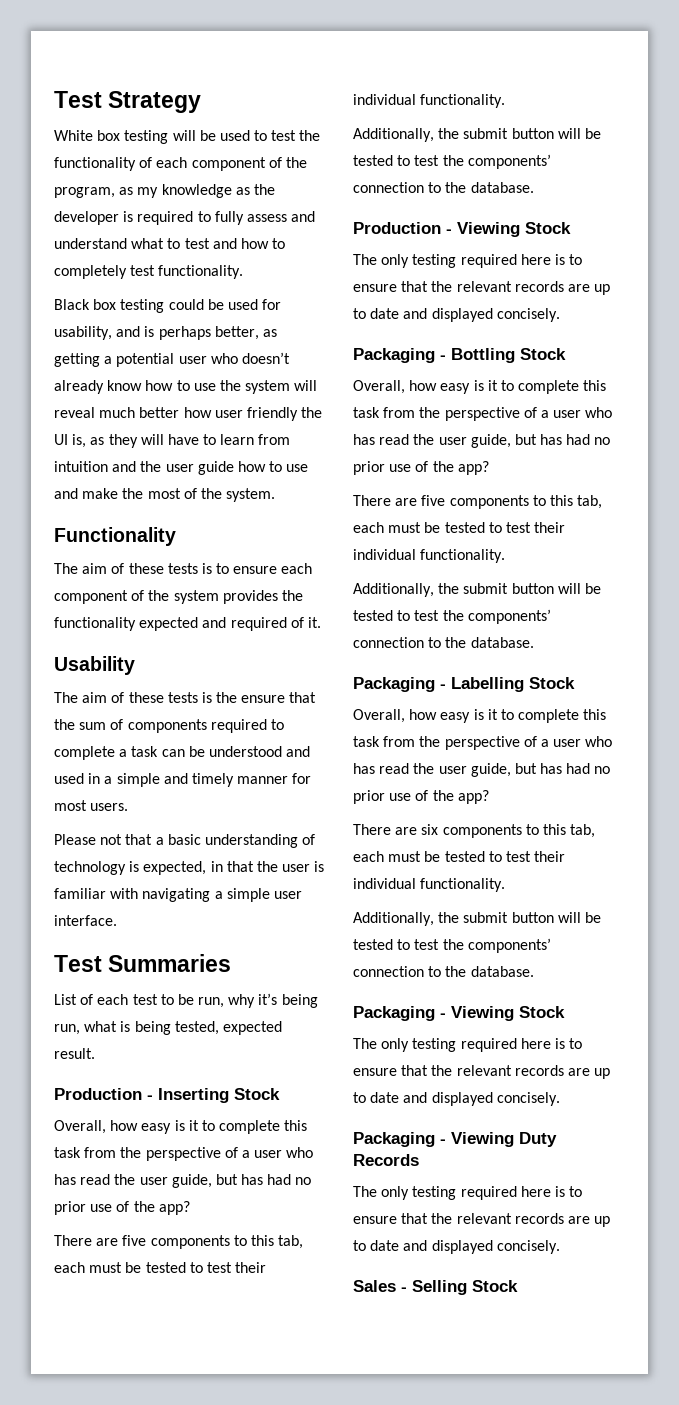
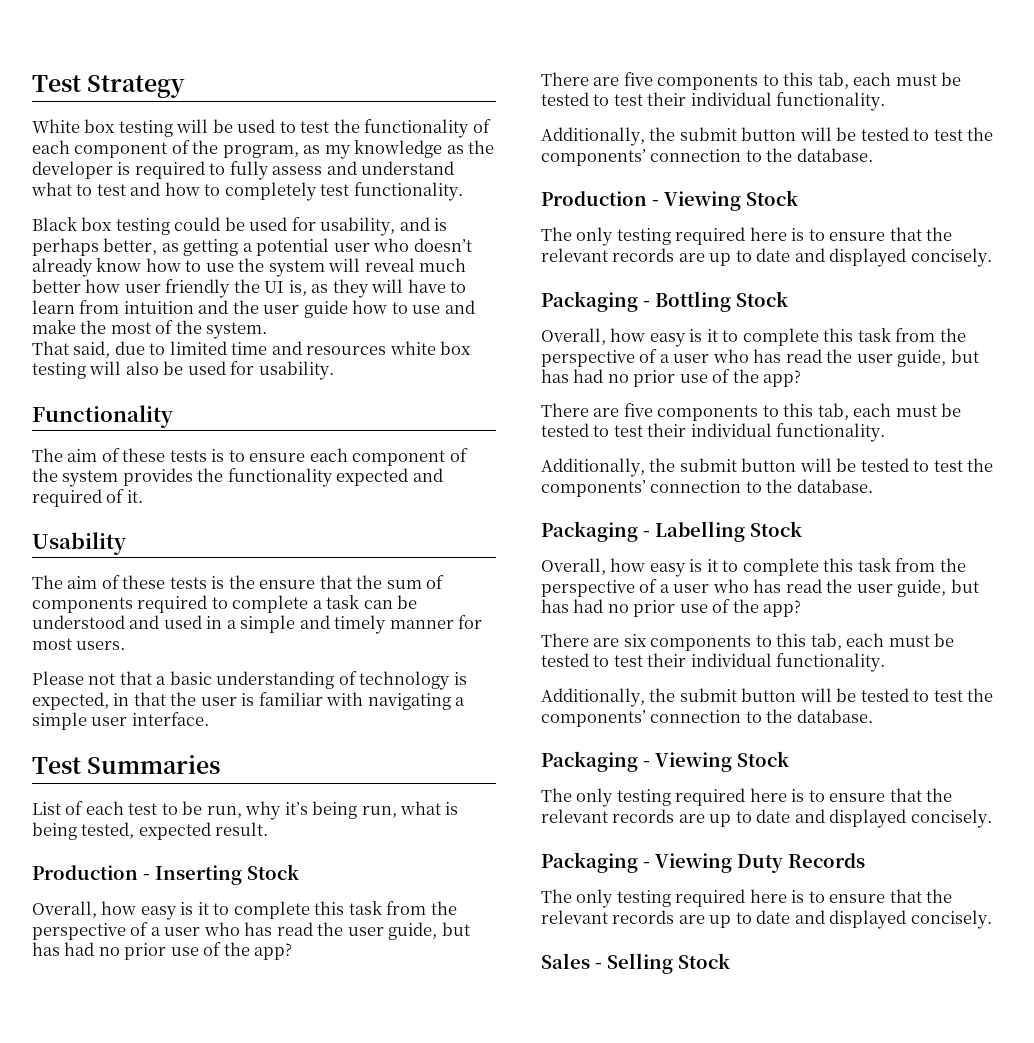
+ That said, due to limited time and resources white box testing will also be used for usability.

